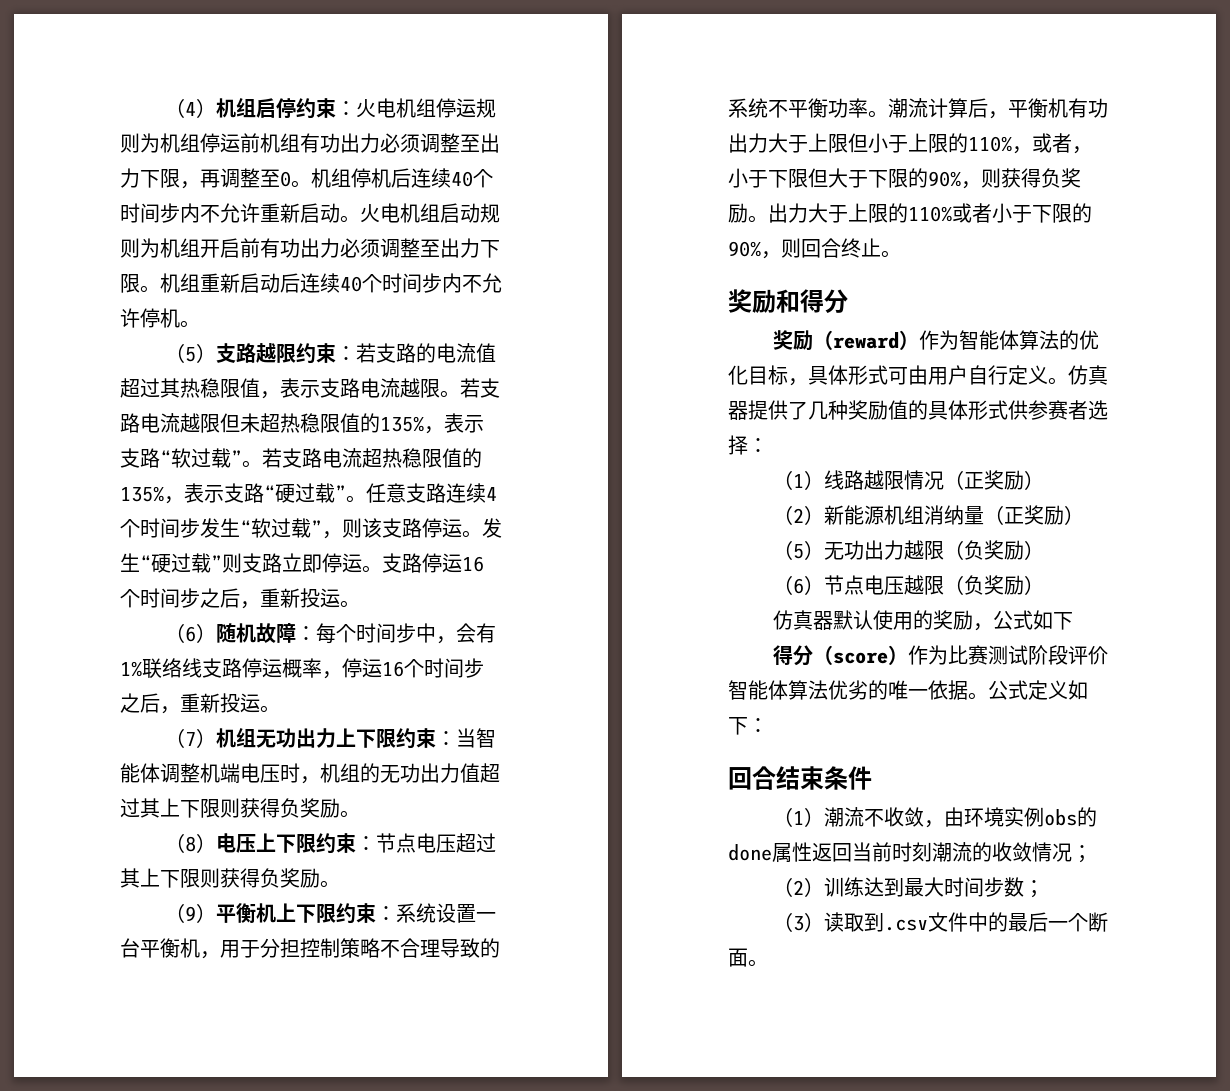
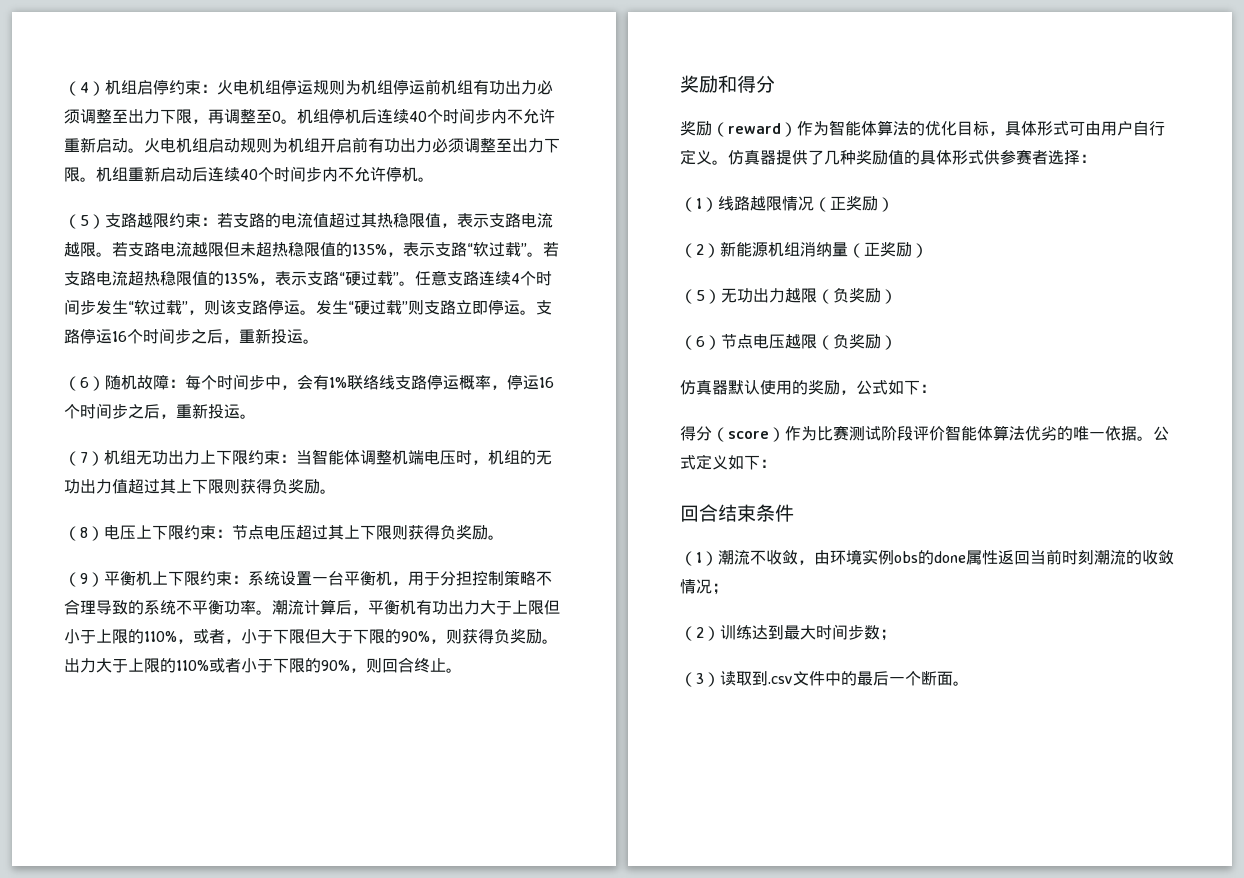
- 仿真器默认使用的奖励，公式如下
+ 仿真器默认使用的奖励，公式如下：

